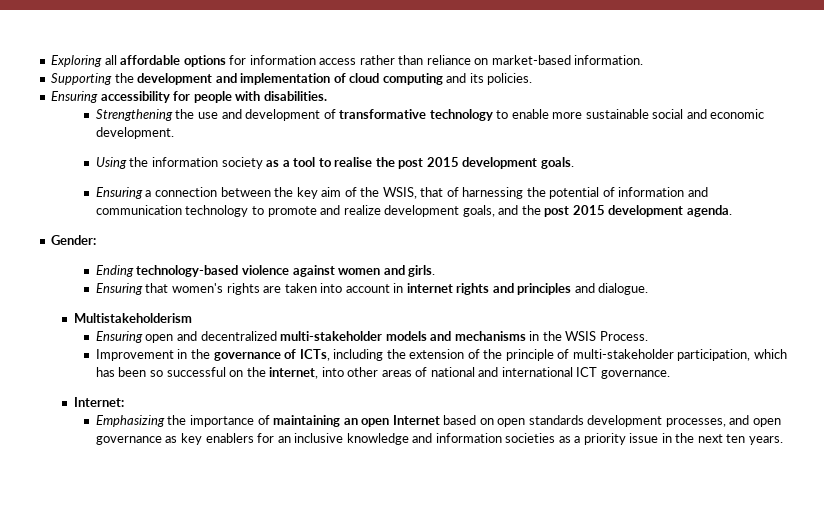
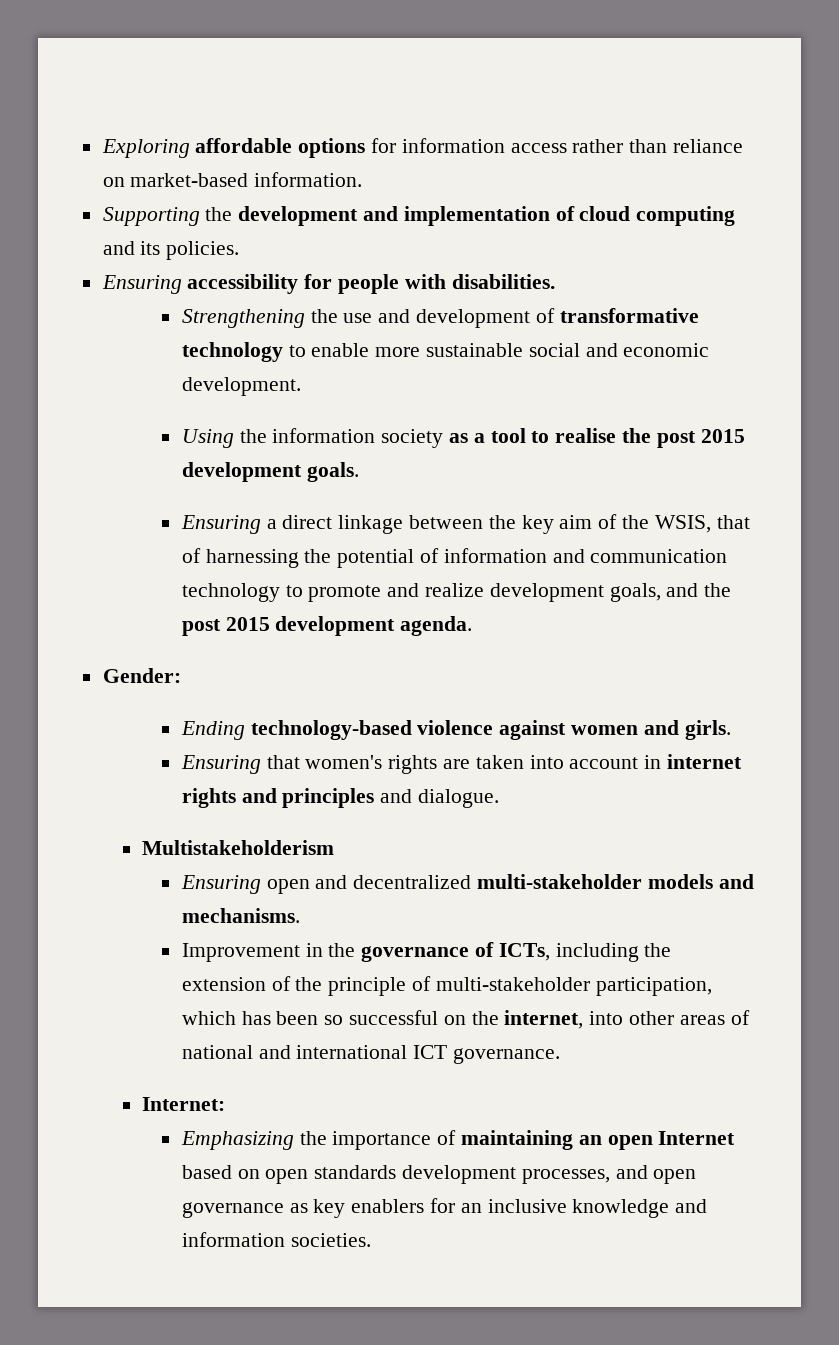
- Exploring all affordable options for information access rather than reliance on market-based information.
+ Exploring affordable options for information access rather than reliance on market-based information.
- Ensuring a connection between the key aim of the WSIS, that of harnessing the potential of information and communication technology to promote and realize development goals, and the post 2015 development agenda.
+ Ensuring a direct linkage between the key aim of the WSIS, that of harnessing the potential of information and communication technology to promote and realize development goals, and the post 2015 development agenda.
- Ensuring open and decentralized multi-stakeholder models and mechanisms in the WSIS Process.
+ Ensuring open and decentralized multi-stakeholder models and mechanisms.
- Emphasizing the importance of maintaining an open Internet based on open standards development processes, and open governance as key enablers for an inclusive knowledge and information societies as a priority issue in the next ten years.
+ Emphasizing the importance of maintaining an open Internet based on open standards development processes, and open governance as key enablers for an inclusive knowledge and information societies.

